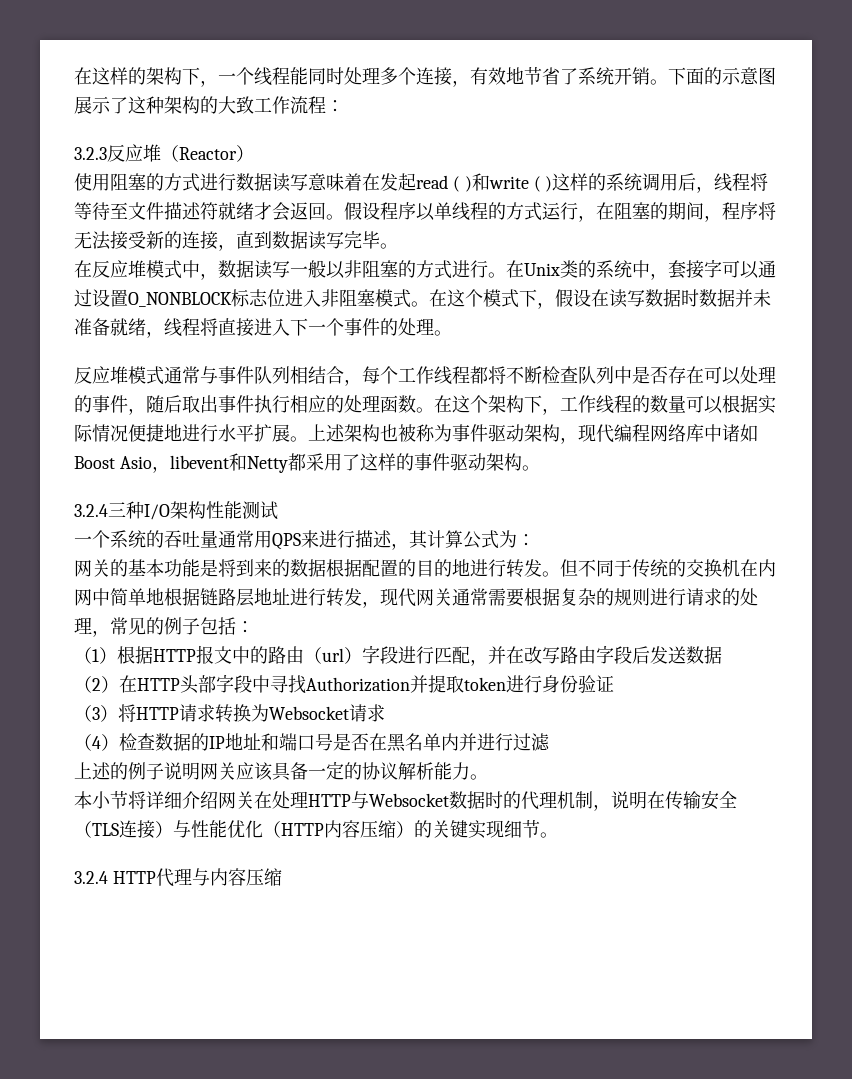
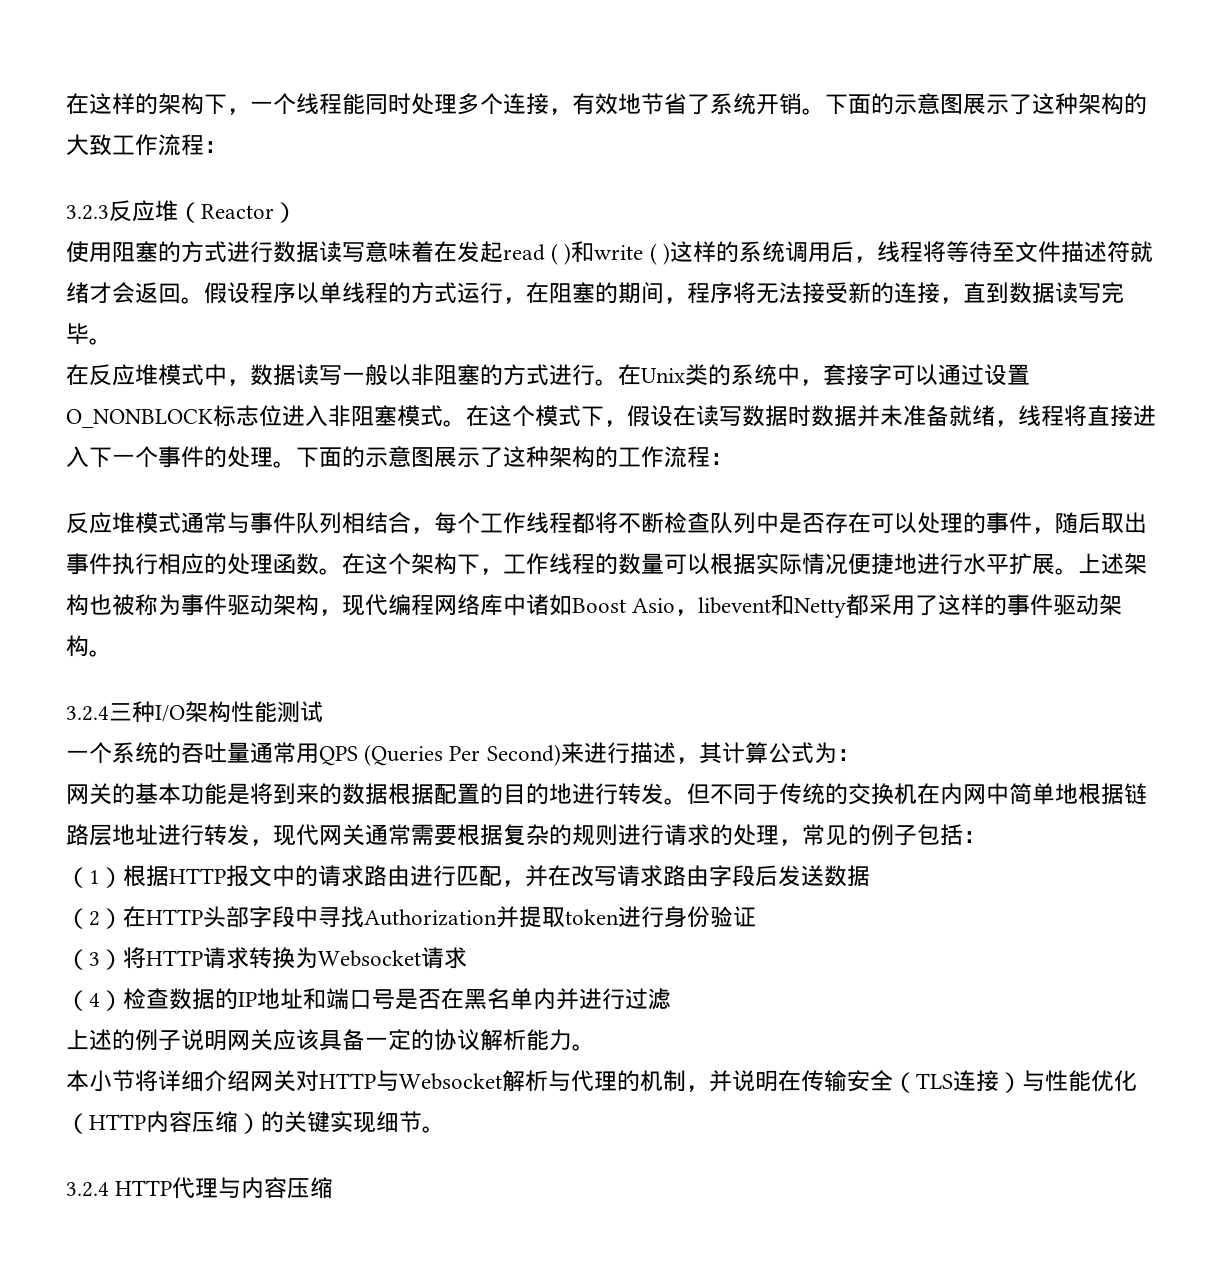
+ 下面的示意图展示了这种架构的工作流程：
- 一个系统的吞吐量通常用QPS来进行描述，其计算公式为：
+ 一个系统的吞吐量通常用QPS (Queries Per Second)来进行描述，其计算公式为：
- （1）根据HTTP报文中的路由（url）字段进行匹配，并在改写路由字段后发送数据
+ （1）根据HTTP报文中的请求路由进行匹配，并在改写请求路由字段后发送数据
- 本小节将详细介绍网关在处理HTTP与Websocket数据时的代理机制，说明在传输安全（TLS连接）与性能优化（HTTP内容压缩）的关键实现细节。
+ 本小节将详细介绍网关对HTTP与Websocket解析与代理的机制，并说明在传输安全（TLS连接）与性能优化（HTTP内容压缩）的关键实现细节。

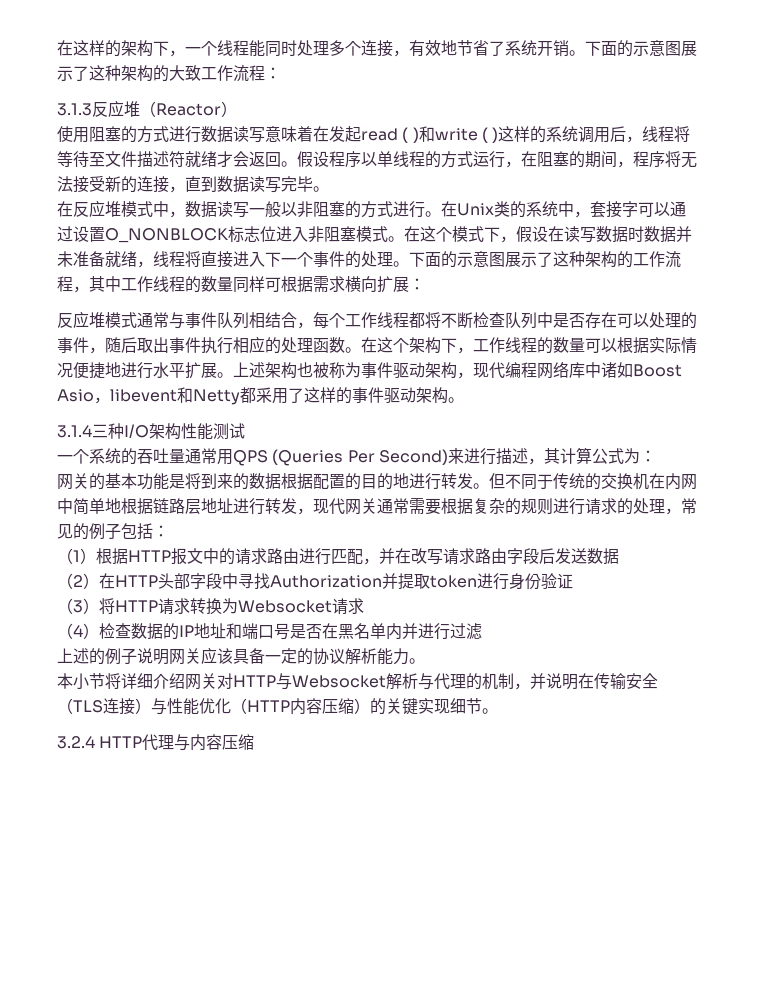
- 3.2.3反应堆（Reactor）
+ 3.1.3反应堆（Reactor）
- 下面的示意图展示了这种架构的工作流程：
+ 下面的示意图展示了这种架构的工作流程，其中工作线程的数量同样可根据需求横向扩展：
- 3.2.4三种I/O架构性能测试
+ 3.1.4三种I/O架构性能测试

